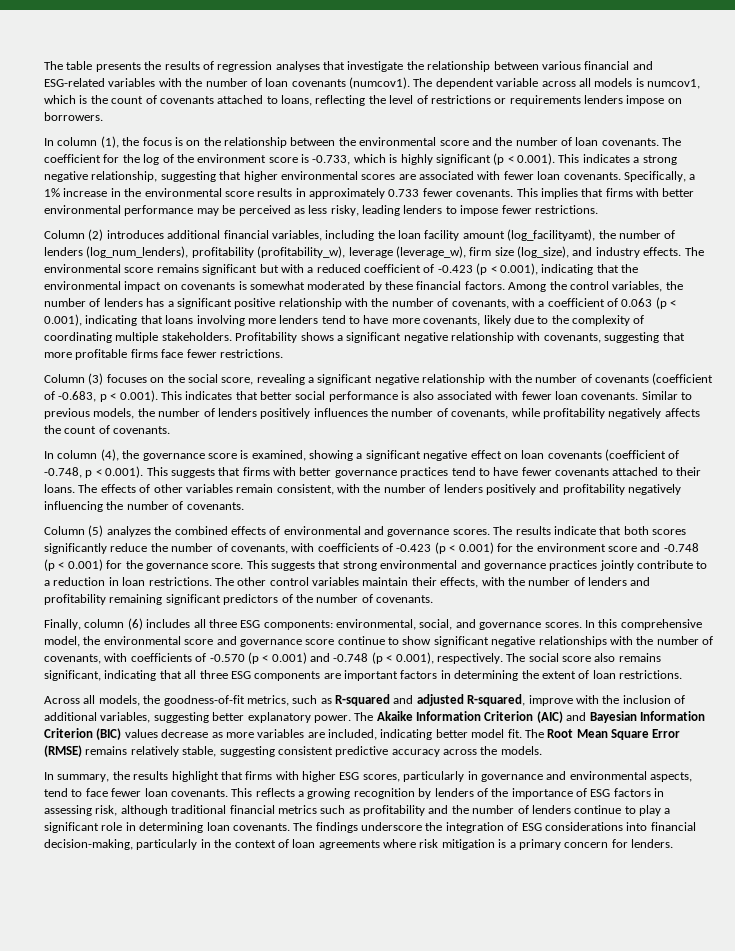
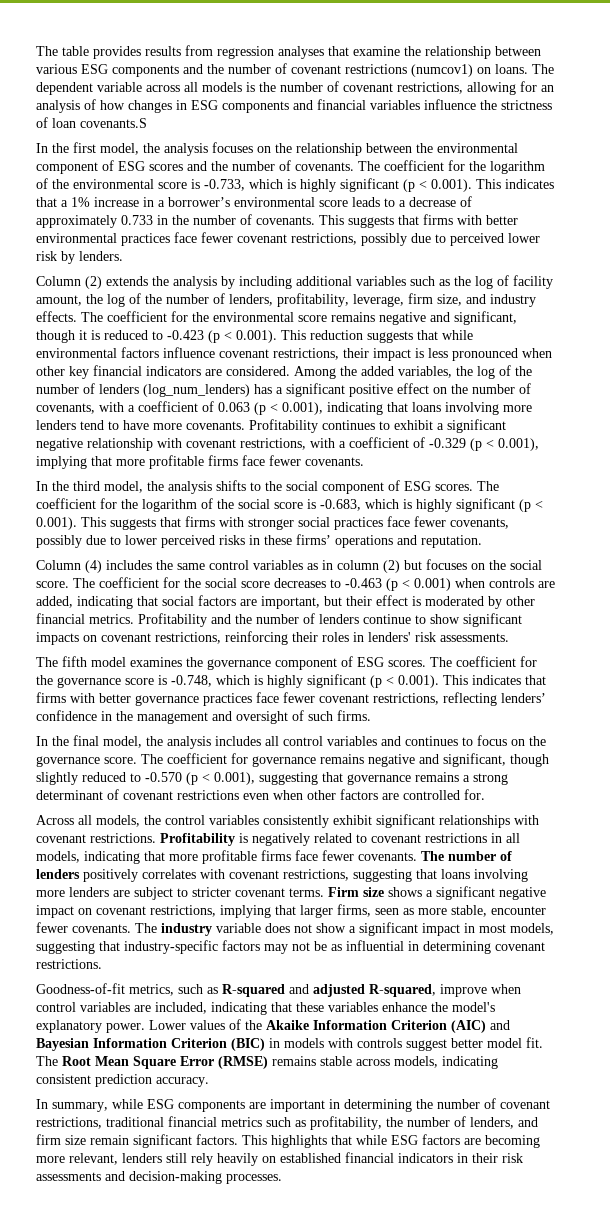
- The table presents the results of regression analyses that investigate the relationship between various financial and ESG-related variables with the number of loan covenants (numcov1).
+ The table provides results from regression analyses that examine the relationship between various ESG components and the number of covenant restrictions (numcov1) on loans.
- The dependent variable across all models is numcov1, which is the count of covenants attached to loans, reflecting the level of restrictions or requirements lenders impose on borrowers.
- In column (1), the focus is on the relationship between the environmental score and the number of loan covenants.
+ The dependent variable across all models is the number of covenant restrictions, allowing for an analysis of how changes in ESG components and financial variables influence the strictness of loan covenants.S
+ In the first model, the analysis focuses on the relationship between the environmental component of ESG scores and the number of covenants.
- The coefficient for the log of the environment score is -0.733, which is highly significant (p < 0.001). This indicates a strong negative relationship, suggesting that higher environmental scores are associated with fewer loan covenants. Specifically, a 1% increase in the environmental score results in approximately 0.733 fewer covenants. This implies that firms with better environmental performance may be perceived as less risky, leading lenders to impose fewer restrictions.
- Column (2) introduces additional financial variables, including the loan facility amount (log_facilityamt), the number of lenders (log_num_lenders), profitability (profitability_w), leverage (leverage_w), firm size (log_size), and industry effects. The environmental score remains significant but with a reduced coefficient of -0.423 (p < 0.001), indicating that the environmental impact on covenants is somewhat moderated by these financial factors. Among the control variables, the number of lenders has a significant positive relationship with the number of covenants, with a coefficient of 0.063 (p < 0.001), indicating that loans involving more lenders tend to have more covenants, likely due to the complexity of coordinating multiple stakeholders. Profitability shows a significant negative relationship with covenants, suggesting that more profitable firms face fewer restrictions.
- Column (3) focuses on the social score, revealing a significant negative relationship with the number of covenants (coefficient of -0.683, p < 0.001). This indicates that better social performance is also associated with fewer loan covenants. Similar to previous models, the number of lenders positively influences the number of covenants, while profitability negatively affects the count of covenants.
- In column (4), the governance score is examined, showing a significant negative effect on loan covenants (coefficient of -0.748, p < 0.001). This suggests that firms with better governance practices tend to have fewer covenants attached to their loans. The effects of other variables remain consistent, with the number of lenders positively and profitability negatively influencing the number of covenants.
- Column (5) analyzes the combined effects of environmental and governance scores. The results indicate that both scores significantly reduce the number of covenants, with coefficients of -0.423 (p < 0.001) for the environment score and -0.748 (p < 0.001) for the governance score. This suggests that strong environmental and governance practices jointly contribute to a reduction in loan restrictions. The other control variables maintain their effects, with the number of lenders and profitability remaining significant predictors of the number of covenants.
- Finally, column (6) includes all three ESG components: environmental, social, and governance scores. In this comprehensive model, the environmental score and governance score continue to show significant negative relationships with the number of covenants, with coefficients of -0.570 (p < 0.001) and -0.748 (p < 0.001), respectively. The social score also remains significant, indicating that all three ESG components are important factors in determining the extent of loan restrictions.
- Across all models, the goodness-of-fit metrics, such as R-squared and adjusted R-squared, improve with the inclusion of additional variables, suggesting better explanatory power. The Akaike Information Criterion (AIC) and Bayesian Information Criterion (BIC) values decrease as more variables are included, indicating better model fit.
+ The coefficient for the logarithm of the environmental score is -0.733, which is highly significant (p < 0.001). This indicates that a 1% increase in a borrower’s environmental score leads to a decrease of approximately 0.733 in the number of covenants. This suggests that firms with better environmental practices face fewer covenant restrictions, possibly due to perceived lower risk by lenders.
+ Column (2) extends the analysis by including additional variables such as the log of facility amount, the log of the number of lenders, profitability, leverage, firm size, and industry effects. The coefficient for the environmental score remains negative and significant, though it is reduced to -0.423 (p < 0.001). This reduction suggests that while environmental factors influence covenant restrictions, their impact is less pronounced when other key financial indicators are considered. Among the added variables, the log of the number of lenders (log_num_lenders) has a significant positive effect on the number of covenants, with a coefficient of 0.063 (p < 0.001), indicating that loans involving more lenders tend to have more covenants. Profitability continues to exhibit a significant negative relationship with covenant restrictions, with a coefficient of -0.329 (p < 0.001), implying that more profitable firms face fewer covenants.
+ In the third model, the analysis shifts to the social component of ESG scores. The coefficient for the logarithm of the social score is -0.683, which is highly significant (p < 0.001). This suggests that firms with stronger social practices face fewer covenants, possibly due to lower perceived risks in these firms’ operations and reputation.
+ Column (4) includes the same control variables as in column (2) but focuses on the social score. The coefficient for the social score decreases to -0.463 (p < 0.001) when controls are added, indicating that social factors are important, but their effect is moderated by other financial metrics. Profitability and the number of lenders continue to show significant impacts on covenant restrictions, reinforcing their roles in lenders' risk assessments.
+ The fifth model examines the governance component of ESG scores. The coefficient for the governance score is -0.748, which is highly significant (p < 0.001). This indicates that firms with better governance practices face fewer covenant restrictions, reflecting lenders’ confidence in the management and oversight of such firms.
+ In the final model, the analysis includes all control variables and continues to focus on the governance score. The coefficient for governance remains negative and significant, though slightly reduced to -0.570 (p < 0.001), suggesting that governance remains a strong determinant of covenant restrictions even when other factors are controlled for.
+ Across all models, the control variables consistently exhibit significant relationships with covenant restrictions. Profitability is negatively related to covenant restrictions in all models, indicating that more profitable firms face fewer covenants. The number of lenders positively correlates with covenant restrictions, suggesting that loans involving more lenders are subject to stricter covenant terms. Firm size shows a significant negative impact on covenant restrictions, implying that larger firms, seen as more stable, encounter fewer covenants. The industry variable does not show a significant impact in most models, suggesting that industry-specific factors may not be as influential in determining covenant restrictions.
+ Goodness-of-fit metrics, such as R-squared and adjusted R-squared, improve when control variables are included, indicating that these variables enhance the model's explanatory power. Lower values of the Akaike Information Criterion (AIC) and Bayesian Information Criterion (BIC) in models with controls suggest better model fit.
- The Root Mean Square Error (RMSE) remains relatively stable, suggesting consistent predictive accuracy across the models.
- In summary, the results highlight that firms with higher ESG scores, particularly in governance and environmental aspects, tend to face fewer loan covenants. This reflects a growing recognition by lenders of the importance of ESG factors in assessing risk, although traditional financial metrics such as profitability and the number of lenders continue to play a significant role in determining loan covenants. The findings underscore the integration of ESG considerations into financial decision-making, particularly in the context of loan agreements where risk mitigation is a primary concern for lenders.
+ The Root Mean Square Error (RMSE) remains stable across models, indicating consistent prediction accuracy.
+ In summary, while ESG components are important in determining the number of covenant restrictions, traditional financial metrics such as profitability, the number of lenders, and firm size remain significant factors. This highlights that while ESG factors are becoming more relevant, lenders still rely heavily on established financial indicators in their risk assessments and decision-making processes.

